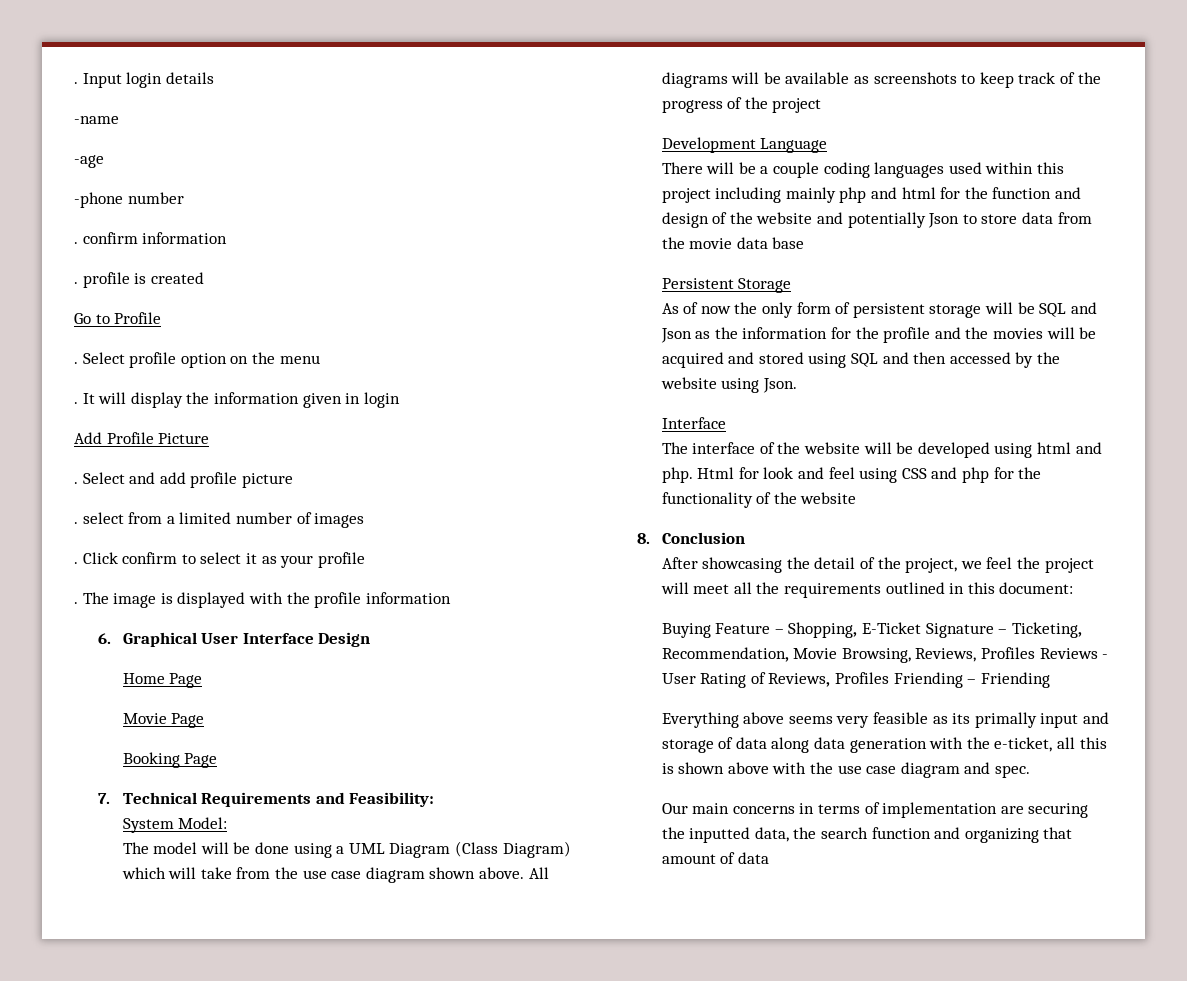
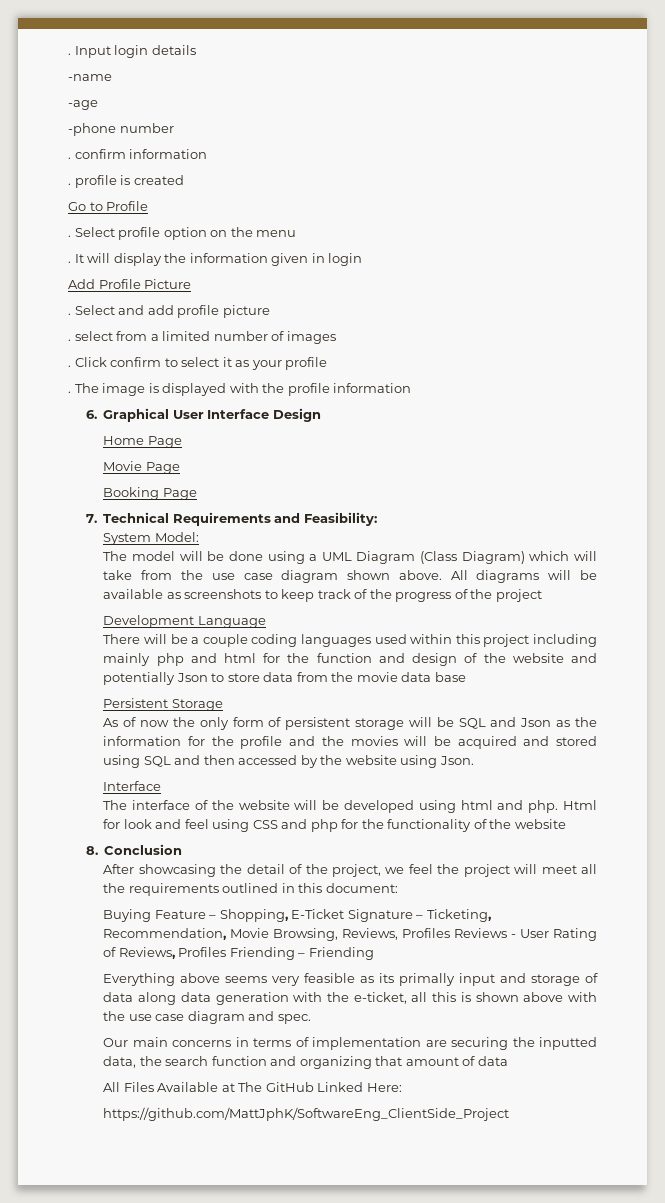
+ All Files Available at The GitHub Linked Here:
+ https://github.com/MattJphK/SoftwareEng_ClientSide_Project

